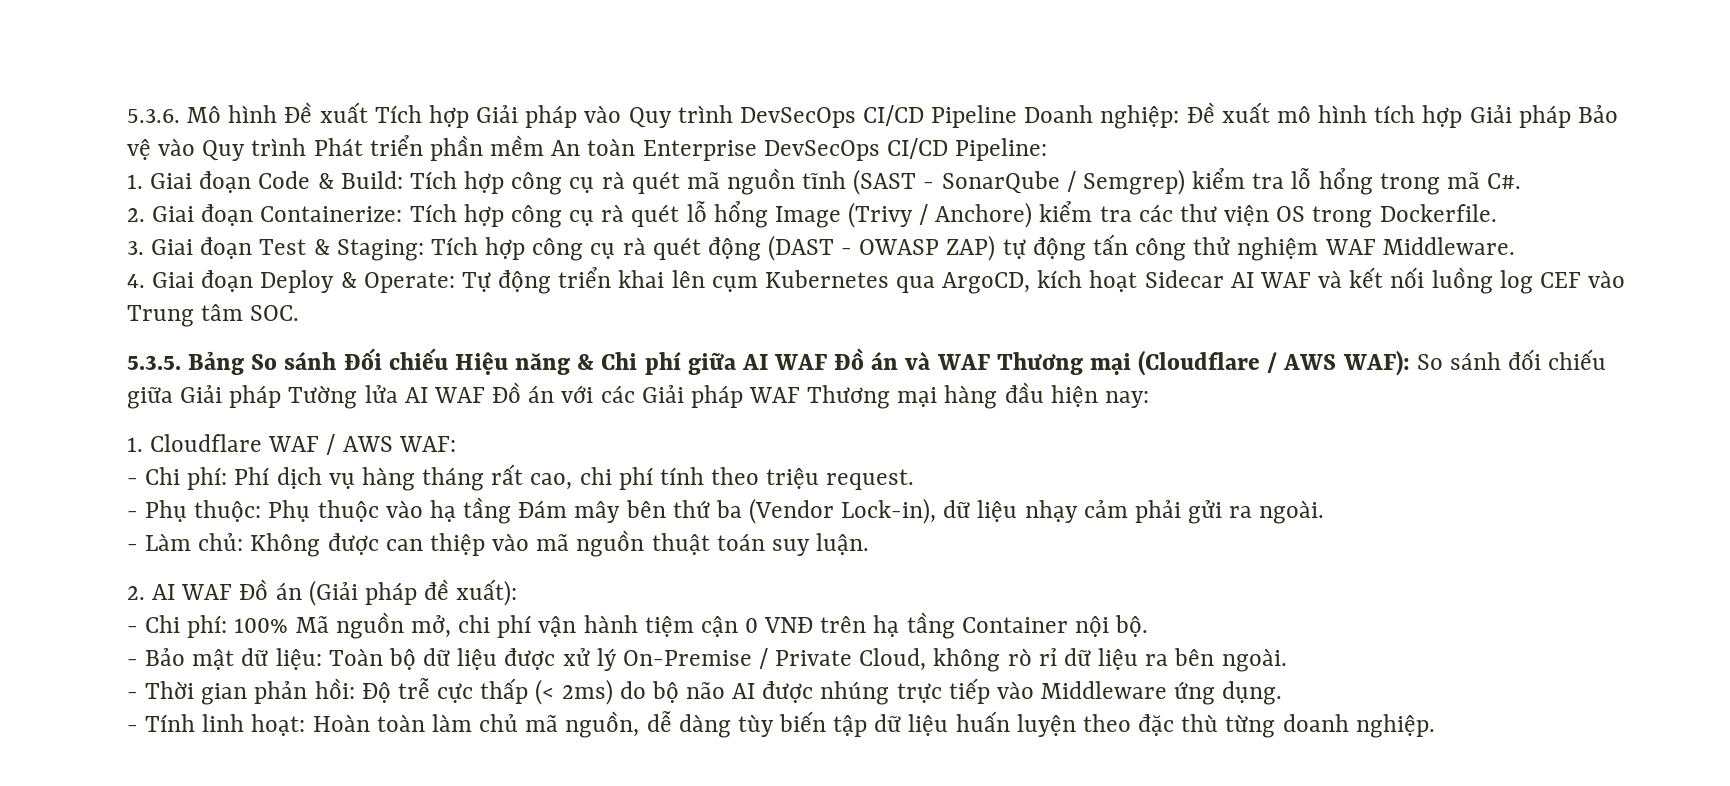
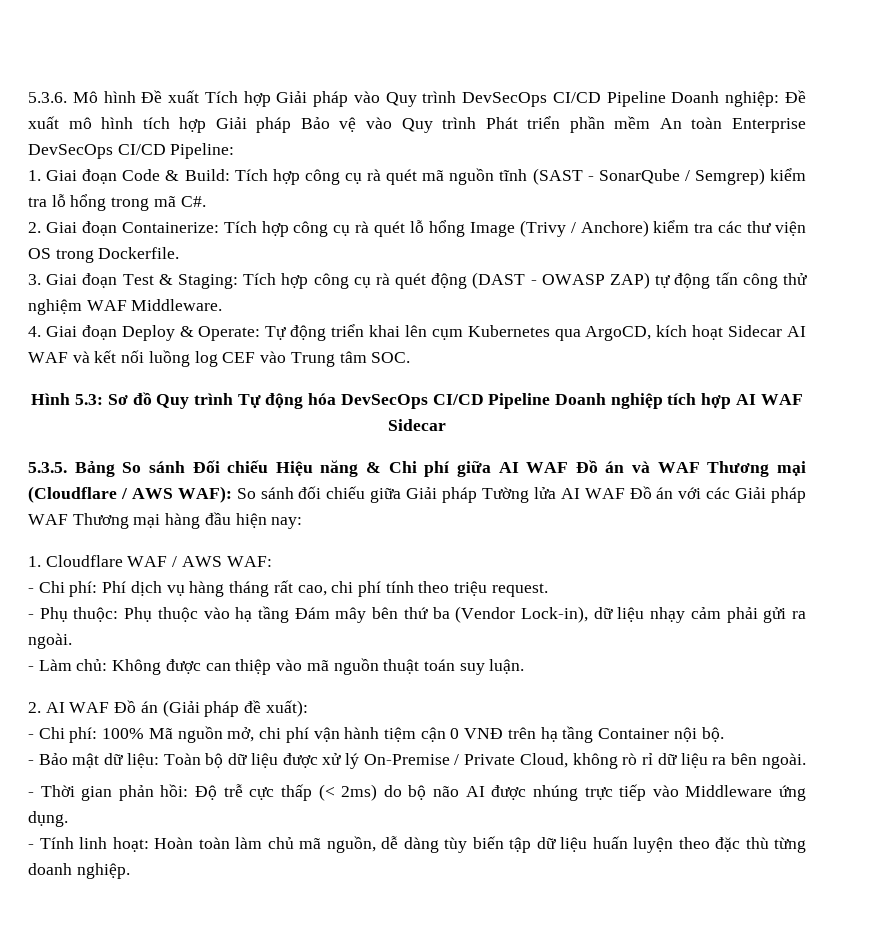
+ Hình 5.3: Sơ đồ Quy trình Tự động hóa DevSecOps CI/CD Pipeline Doanh nghiệp tích hợp AI WAF Sidecar

